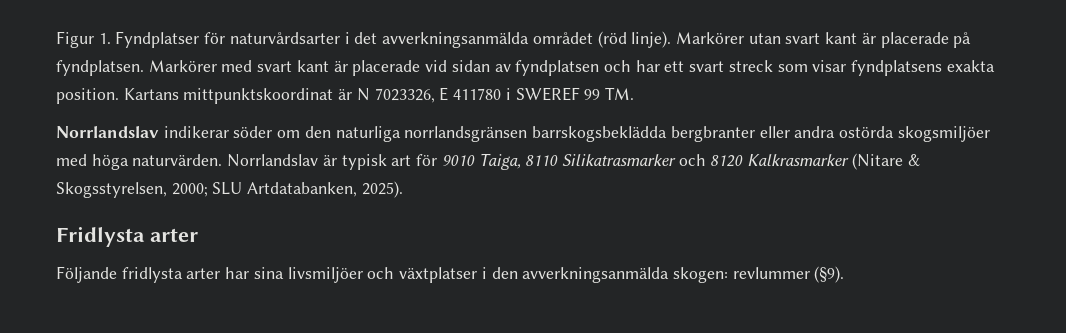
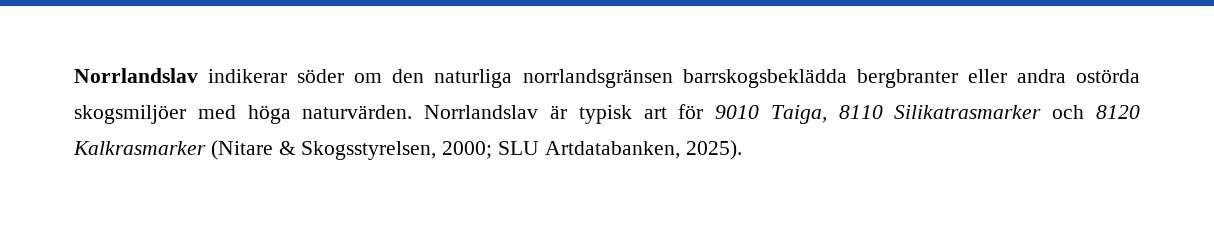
- Figur 1. Fyndplatser för naturvårdsarter i det avverkningsanmälda området (röd linje). Markörer utan svart kant är placerade på fyndplatsen. Markörer med svart kant är placerade vid sidan av fyndplatsen och har ett svart streck som visar fyndplatsens exakta position. Kartans mittpunktskoordinat är N 7023326, E 411780 i SWEREF 99 TM.
- Fridlysta arter
- Följande fridlysta arter har sina livsmiljöer och växtplatser i den avverkningsanmälda skogen: revlummer (§9).

